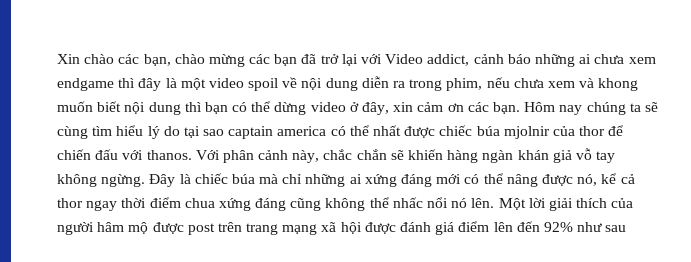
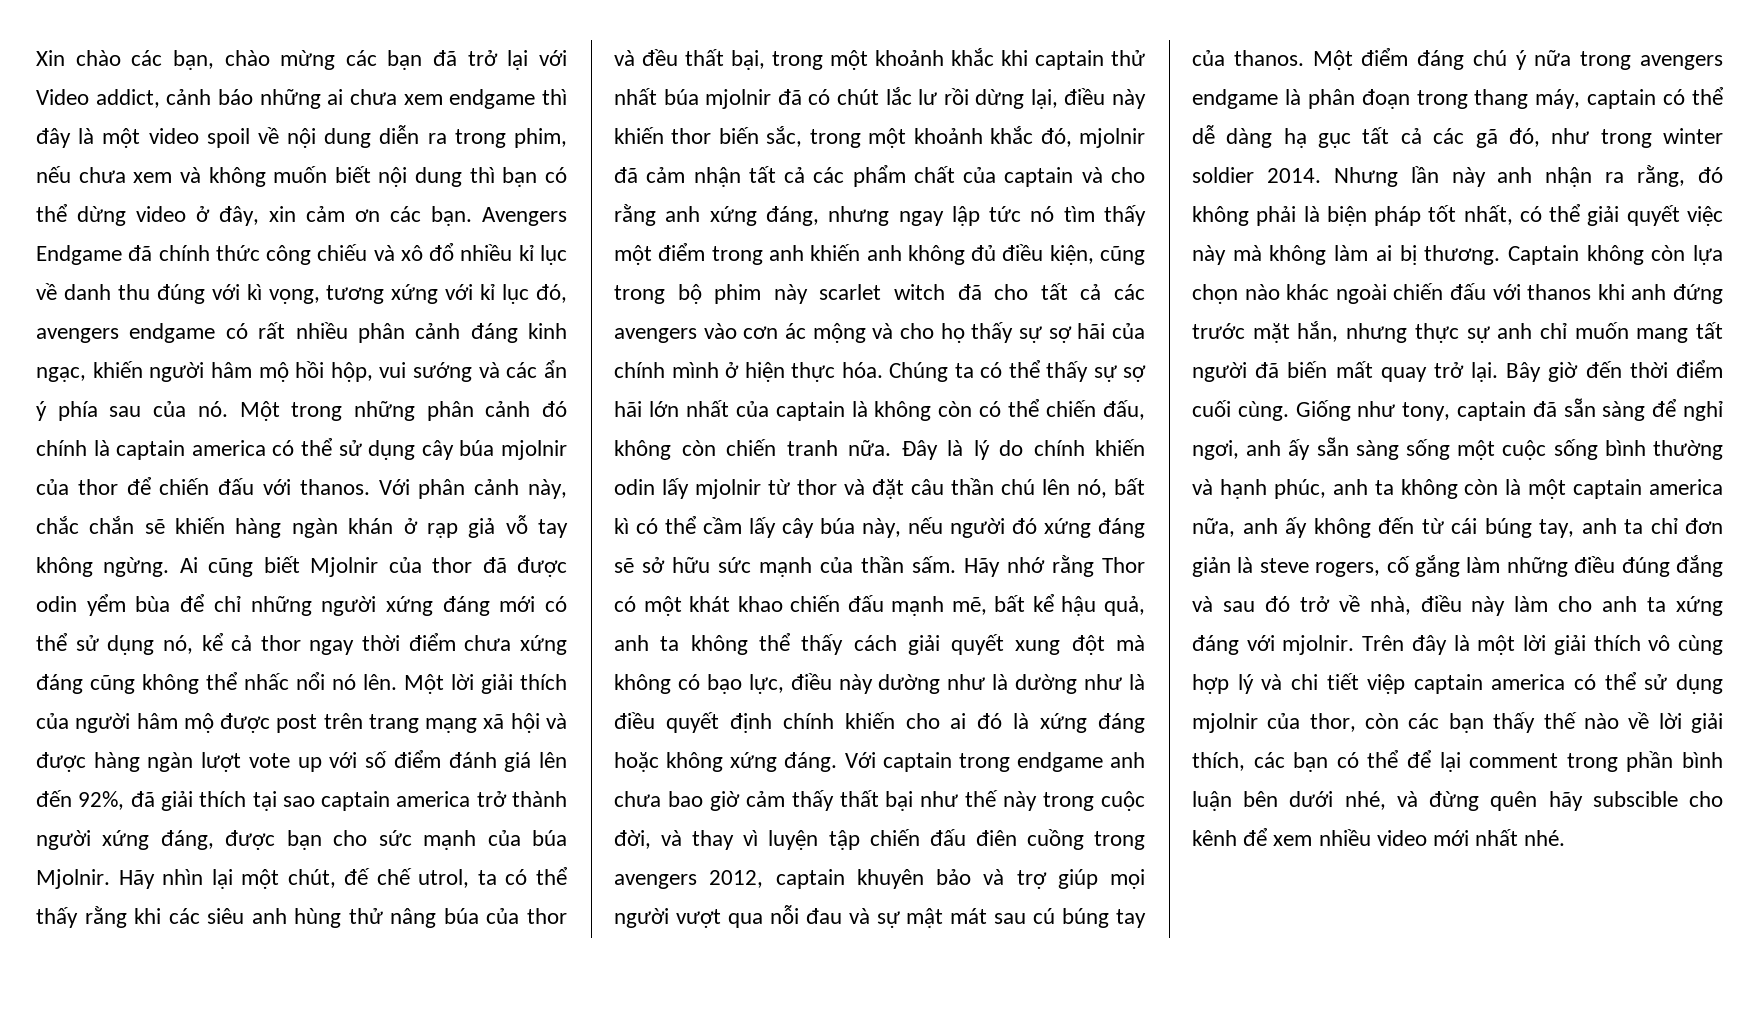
- Xin chào các bạn, chào mừng các bạn đã trở lại với Video addict, cảnh báo những ai chưa xem endgame thì đây là một video spoil về nội dung diễn ra trong phim, nếu chưa xem và khong muốn biết nội dung thì bạn có thể dừng video ở đây, xin cảm ơn các bạn.
+ Xin chào các bạn, chào mừng các bạn đã trở lại với Video addict, cảnh báo những ai chưa xem endgame thì đây là một video spoil về nội dung diễn ra trong phim, nếu chưa xem và không muốn biết nội dung thì bạn có thể dừng video ở đây, xin cảm ơn các bạn.
- Hôm nay chúng ta sẽ cùng tìm hiểu lý do tại sao captain america có thể nhất được chiếc búa mjolnir của thor để chiến đấu với thanos.
+ Avengers Endgame đã chính thức công chiếu và xô đổ nhiều kỉ lục về danh thu đúng với kì vọng, tương xứng với kỉ lục đó, avengers endgame có rất nhiều phân cảnh đáng kinh ngạc, khiến người hâm mộ hồi hộp, vui sướng và các ẩn ý phía sau của nó. Một trong những phân cảnh đó chính là captain america có thể sử dụng cây búa mjolnir của thor để chiến đấu với thanos.
- Với phân cảnh này, chắc chắn sẽ khiến hàng ngàn khán giả vỗ tay không ngừng.
+ Với phân cảnh này, chắc chắn sẽ khiến hàng ngàn khán ở rạp giả vỗ tay không ngừng.
- Đây là chiếc búa mà chỉ những ai xứng đáng mới có thể nâng được nó, kể cả thor ngay thời điểm chua xứng đáng cũng không thể nhấc nổi nó lên.
+ Ai cũng biết Mjolnir của thor đã được odin yểm bùa để chỉ những người xứng đáng mới có thể sử dụng nó, kể cả thor ngay thời điểm chưa xứng đáng cũng không thể nhấc nổi nó lên.
- Một lời giải thích của người hâm mộ được post trên trang mạng xã hội được đánh giá điểm lên đến 92% như sau
+ Một lời giải thích của người hâm mộ được post trên trang mạng xã hội và được hàng ngàn lượt vote up với số điểm đánh giá lên đến 92%, đã giải thích tại sao captain america trở thành người xứng đáng, được bạn cho sức mạnh của búa Mjolnir. Hãy nhìn lại một chút, đế chế utrol, ta có thể thấy rằng khi các siêu anh hùng thử nâng búa của thor và đều thất bại, trong một khoảnh khắc khi captain thử nhất búa mjolnir đã có chút lắc lư rồi dừng lại, điều này khiến thor biến sắc, trong một khoảnh khắc đó, mjolnir đã cảm nhận tất cả các phẩm chất của captain và cho rằng anh xứng đáng, nhưng ngay lập tức nó tìm thấy một điểm trong anh khiến anh không đủ điều kiện, cũng trong bộ phim này scarlet witch đã cho tất cả các avengers vào cơn ác mộng và cho họ thấy sự sợ hãi của chính mình ở hiện thực hóa. Chúng ta có thể thấy sự sợ hãi lớn nhất của captain là không còn có thể chiến đấu, không còn chiến tranh nữa. Đây là lý do chính khiến odin lấy mjolnir từ thor và đặt câu thần chú lên nó, bất kì có thể cầm lấy cây búa này, nếu người đó xứng đáng sẽ sở hữu sức mạnh của thần sấm. Hãy nhớ rằng Thor có một khát khao chiến đấu mạnh mẽ, bất kể hậu quả, anh ta không thể thấy cách giải quyết xung đột mà không có bạo lực, điều này dường như là dường như là điều quyết định chính khiến cho ai đó là xứng đáng hoặc không xứng đáng. Với captain trong endgame anh chưa bao giờ cảm thấy thất bại như thế này trong cuộc đời, và thay vì luyện tập chiến đấu điên cuồng trong avengers 2012, captain khuyên bảo và trợ giúp mọi người vượt qua nỗi đau và sự mật mát sau cú búng tay của thanos. Một điểm đáng chú ý nữa trong avengers endgame là phân đoạn trong thang máy, captain có thể dễ dàng hạ gục tất cả các gã đó, như trong winter soldier 2014. Nhưng lần này anh nhận ra rằng, đó không phải là biện pháp tốt nhất, có thể giải quyết việc này mà không làm ai bị thương. Captain không còn lựa chọn nào khác ngoài chiến đấu với thanos khi anh đứng trước mặt hắn, nhưng thực sự anh chỉ muốn mang tất người đã biến mất quay trở lại. Bây giờ đến thời điểm cuối cùng. Giống như tony, captain đã sẵn sàng để nghỉ ngơi, anh ấy sẵn sàng sống một cuộc sống bình thường và hạnh phúc, anh ta không còn là một captain america nữa, anh ấy không đến từ cái búng tay, anh ta chỉ đơn giản là steve rogers, cố gắng làm những điều đúng đắng và sau đó trở về nhà, điều này làm cho anh ta xứng đáng với mjolnir. Trên đây là một lời giải thích vô cùng hợp lý và chi tiết việp captain america có thể sử dụng mjolnir của thor, còn các bạn thấy thế nào về lời giải thích, các bạn có thể để lại comment trong phần bình luận bên dưới nhé, và đừng quên hãy subscible cho kênh để xem nhiều video mới nhất nhé.

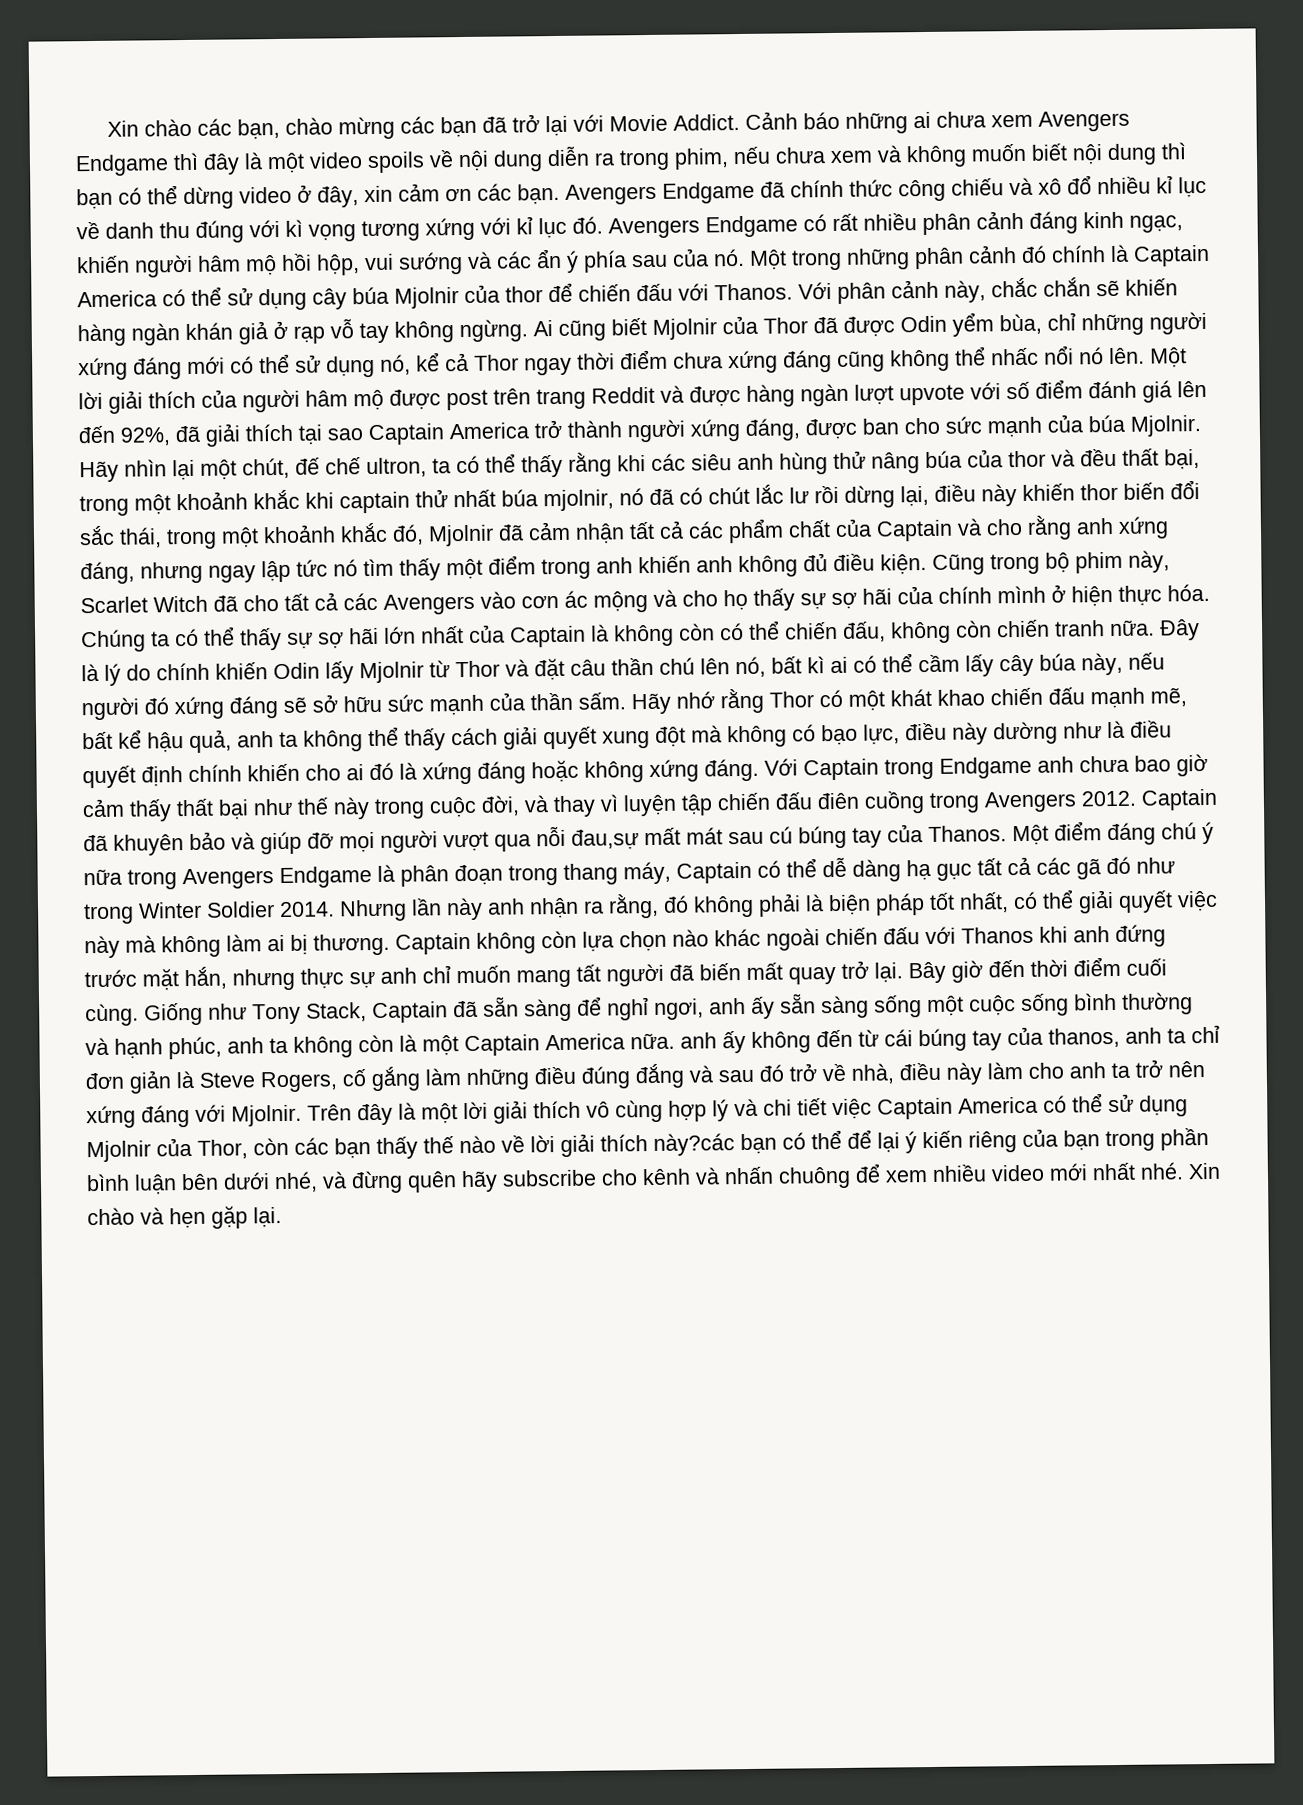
- Xin chào các bạn, chào mừng các bạn đã trở lại với Video addict, cảnh báo những ai chưa xem endgame thì đây là một video spoil về nội dung diễn ra trong phim, nếu chưa xem và không muốn biết nội dung thì bạn có thể dừng video ở đây, xin cảm ơn các bạn.
+ Xin chào các bạn, chào mừng các bạn đã trở lại với Movie Addict. Cảnh báo những ai chưa xem Avengers Endgame thì đây là một video spoils về nội dung diễn ra trong phim, nếu chưa xem và không muốn biết nội dung thì bạn có thể dừng video ở đây, xin cảm ơn các bạn.
- Avengers Endgame đã chính thức công chiếu và xô đổ nhiều kỉ lục về danh thu đúng với kì vọng, tương xứng với kỉ lục đó, avengers endgame có rất nhiều phân cảnh đáng kinh ngạc, khiến người hâm mộ hồi hộp, vui sướng và các ẩn ý phía sau của nó.
+ Avengers Endgame đã chính thức công chiếu và xô đổ nhiều kỉ lục về danh thu đúng với kì vọng tương xứng với kỉ lục đó. Avengers Endgame có rất nhiều phân cảnh đáng kinh ngạc, khiến người hâm mộ hồi hộp, vui sướng và các ẩn ý phía sau của nó.
- Một trong những phân cảnh đó chính là captain america có thể sử dụng cây búa mjolnir của thor để chiến đấu với thanos.
+ Một trong những phân cảnh đó chính là Captain America có thể sử dụng cây búa Mjolnir của thor để chiến đấu với Thanos.
- Với phân cảnh này, chắc chắn sẽ khiến hàng ngàn khán ở rạp giả vỗ tay không ngừng.
+ Với phân cảnh này, chắc chắn sẽ khiến hàng ngàn khán giả ở rạp vỗ tay không ngừng.
- Ai cũng biết Mjolnir của thor đã được odin yểm bùa để chỉ những người xứng đáng mới có thể sử dụng nó, kể cả thor ngay thời điểm chưa xứng đáng cũng không thể nhấc nổi nó lên.
+ Ai cũng biết Mjolnir của Thor đã được Odin yểm bùa, chỉ những người xứng đáng mới có thể sử dụng nó, kể cả Thor ngay thời điểm chưa xứng đáng cũng không thể nhấc nổi nó lên.
- Một lời giải thích của người hâm mộ được post trên trang mạng xã hội và được hàng ngàn lượt vote up với số điểm đánh giá lên đến 92%, đã giải thích tại sao captain america trở thành người xứng đáng, được bạn cho sức mạnh của búa Mjolnir.
+ Một lời giải thích của người hâm mộ được post trên trang Reddit và được hàng ngàn lượt upvote với số điểm đánh giá lên đến 92%, đã giải thích tại sao Captain America trở thành người xứng đáng, được ban cho sức mạnh của búa Mjolnir.
- Hãy nhìn lại một chút, đế chế utrol, ta có thể thấy rằng khi các siêu anh hùng thử nâng búa của thor và đều thất bại, trong một khoảnh khắc khi captain thử nhất búa mjolnir đã có chút lắc lư rồi dừng lại, điều này khiến thor biến sắc, trong một khoảnh khắc đó, mjolnir đã cảm nhận tất cả các phẩm chất của captain và cho rằng anh xứng đáng, nhưng ngay lập tức nó tìm thấy một điểm trong anh khiến anh không đủ điều kiện, cũng trong bộ phim này scarlet witch đã cho tất cả các avengers vào cơn ác mộng và cho họ thấy sự sợ hãi của chính mình ở hiện thực hóa.
+ Hãy nhìn lại một chút, đế chế ultron, ta có thể thấy rằng khi các siêu anh hùng thử nâng búa của thor và đều thất bại, trong một khoảnh khắc khi captain thử nhất búa mjolnir, nó đã có chút lắc lư rồi dừng lại, điều này khiến thor biến đổi sắc thái, trong một khoảnh khắc đó, Mjolnir đã cảm nhận tất cả các phẩm chất của Captain và cho rằng anh xứng đáng, nhưng ngay lập tức nó tìm thấy một điểm trong anh khiến anh không đủ điều kiện. Cũng trong bộ phim này, Scarlet Witch đã cho tất cả các Avengers vào cơn ác mộng và cho họ thấy sự sợ hãi của chính mình ở hiện thực hóa.
- Chúng ta có thể thấy sự sợ hãi lớn nhất của captain là không còn có thể chiến đấu, không còn chiến tranh nữa.
+ Chúng ta có thể thấy sự sợ hãi lớn nhất của Captain là không còn có thể chiến đấu, không còn chiến tranh nữa.
- Đây là lý do chính khiến odin lấy mjolnir từ thor và đặt câu thần chú lên nó, bất kì có thể cầm lấy cây búa này, nếu người đó xứng đáng sẽ sở hữu sức mạnh của thần sấm.
+ Đây là lý do chính khiến Odin lấy Mjolnir từ Thor và đặt câu thần chú lên nó, bất kì ai có thể cầm lấy cây búa này, nếu người đó xứng đáng sẽ sở hữu sức mạnh của thần sấm.
- Hãy nhớ rằng Thor có một khát khao chiến đấu mạnh mẽ, bất kể hậu quả, anh ta không thể thấy cách giải quyết xung đột mà không có bạo lực, điều này dường như là dường như là điều quyết định chính khiến cho ai đó là xứng đáng hoặc không xứng đáng.
+ Hãy nhớ rằng Thor có một khát khao chiến đấu mạnh mẽ, bất kể hậu quả, anh ta không thể thấy cách giải quyết xung đột mà không có bạo lực, điều này dường như là điều quyết định chính khiến cho ai đó là xứng đáng hoặc không xứng đáng.
- Với captain trong endgame anh chưa bao giờ cảm thấy thất bại như thế này trong cuộc đời, và thay vì luyện tập chiến đấu điên cuồng trong avengers 2012, captain khuyên bảo và trợ giúp mọi người vượt qua nỗi đau và sự mật mát sau cú búng tay của thanos.
+ Với Captain trong Endgame anh chưa bao giờ cảm thấy thất bại như thế này trong cuộc đời, và thay vì luyện tập chiến đấu điên cuồng trong Avengers 2012. Captain đã khuyên bảo và giúp đỡ mọi người vượt qua nỗi đau,sự mất mát sau cú búng tay của Thanos.
- Một điểm đáng chú ý nữa trong avengers endgame là phân đoạn trong thang máy, captain có thể dễ dàng hạ gục tất cả các gã đó, như trong winter soldier 2014.
+ Một điểm đáng chú ý nữa trong Avengers Endgame là phân đoạn trong thang máy, Captain có thể dễ dàng hạ gục tất cả các gã đó như trong Winter Soldier 2014.
- Captain không còn lựa chọn nào khác ngoài chiến đấu với thanos khi anh đứng trước mặt hắn, nhưng thực sự anh chỉ muốn mang tất người đã biến mất quay trở lại.
+ Captain không còn lựa chọn nào khác ngoài chiến đấu với Thanos khi anh đứng trước mặt hắn, nhưng thực sự anh chỉ muốn mang tất người đã biến mất quay trở lại.
- Giống như tony, captain đã sẵn sàng để nghỉ ngơi, anh ấy sẵn sàng sống một cuộc sống bình thường và hạnh phúc, anh ta không còn là một captain america nữa, anh ấy không đến từ cái búng tay, anh ta chỉ đơn giản là steve rogers, cố gắng làm những điều đúng đắng và sau đó trở về nhà, điều này làm cho anh ta xứng đáng với mjolnir.
+ Giống như Tony Stack, Captain đã sẵn sàng để nghỉ ngơi, anh ấy sẵn sàng sống một cuộc sống bình thường và hạnh phúc, anh ta không còn là một Captain America nữa. anh ấy không đến từ cái búng tay của thanos, anh ta chỉ đơn giản là Steve Rogers, cố gắng làm những điều đúng đắng và sau đó trở về nhà, điều này làm cho anh ta trở nên xứng đáng với Mjolnir.
- Trên đây là một lời giải thích vô cùng hợp lý và chi tiết việp captain america có thể sử dụng mjolnir của thor, còn các bạn thấy thế nào về lời giải thích, các bạn có thể để lại comment trong phần bình luận bên dưới nhé, và đừng quên hãy subscible cho kênh để xem nhiều video mới nhất nhé.
+ Trên đây là một lời giải thích vô cùng hợp lý và chi tiết việc Captain America có thể sử dụng Mjolnir của Thor, còn các bạn thấy thế nào về lời giải thích này?các bạn có thể để lại ý kiến riêng của bạn trong phần bình luận bên dưới nhé, và đừng quên hãy subscribe cho kênh và nhấn chuông để xem nhiều video mới nhất nhé.
+ Xin chào và hẹn gặp lại.

